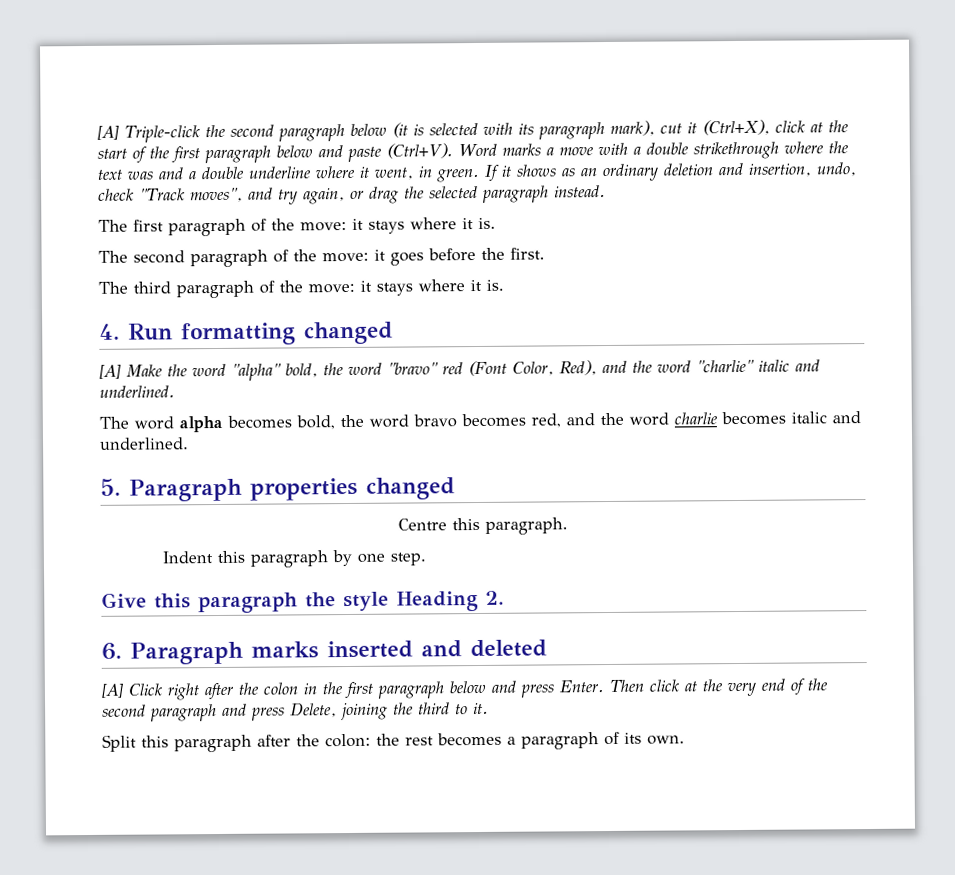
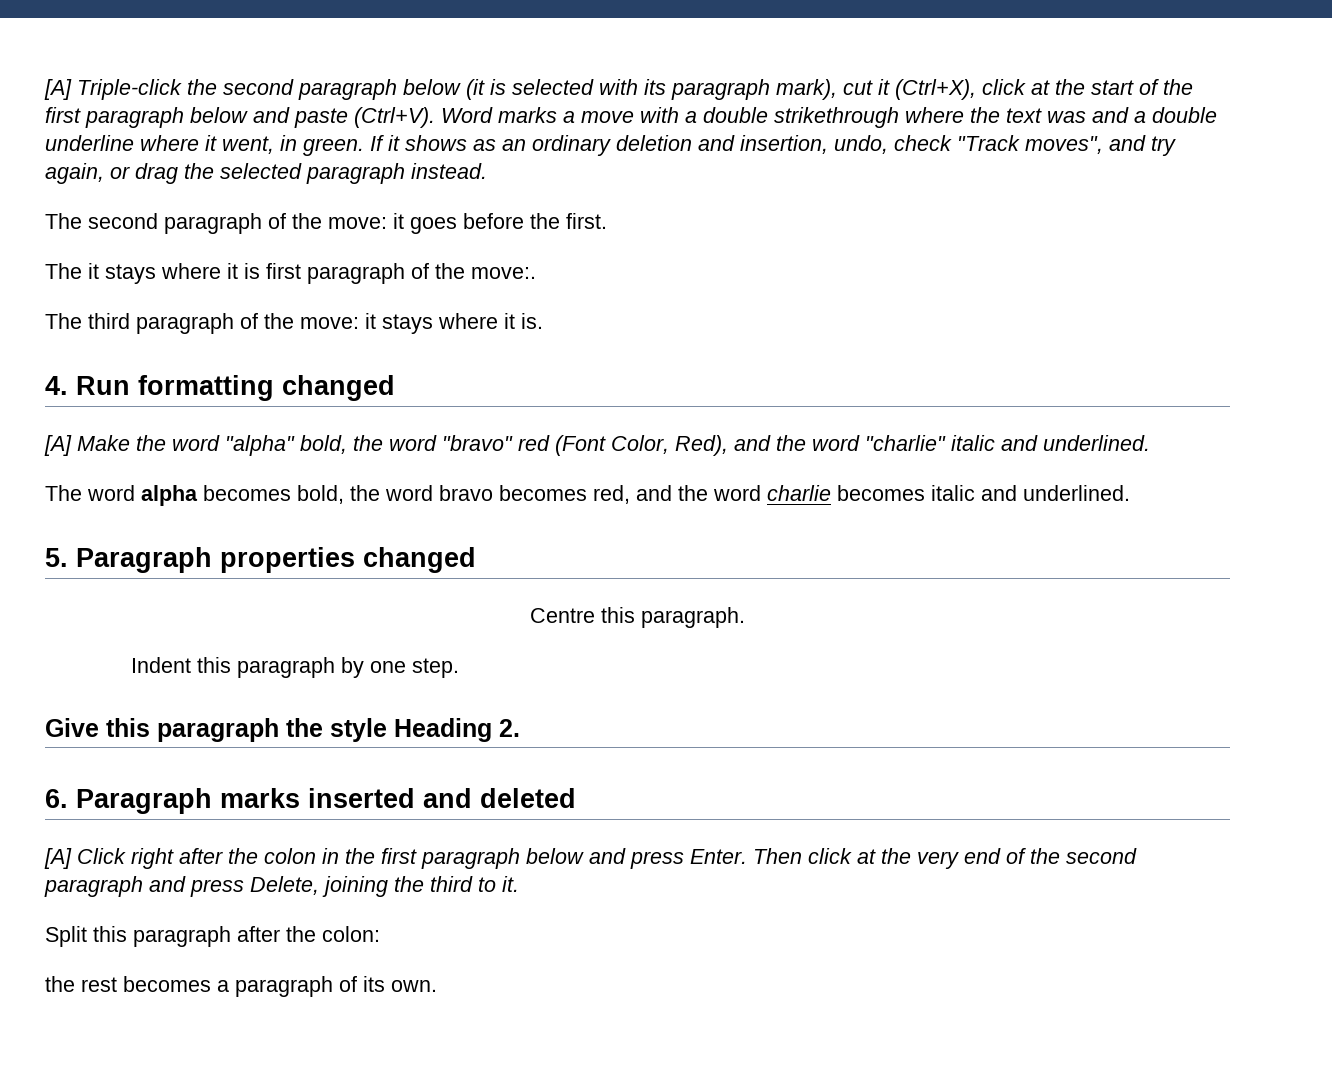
- The first paragraph of the move: it stays where it is.
+ The it stays where it is first paragraph of the move:.
- Split this paragraph after the colon: the rest becomes a paragraph of its own.
+ Split this paragraph after the colon:
+ the rest becomes a paragraph of its own.

